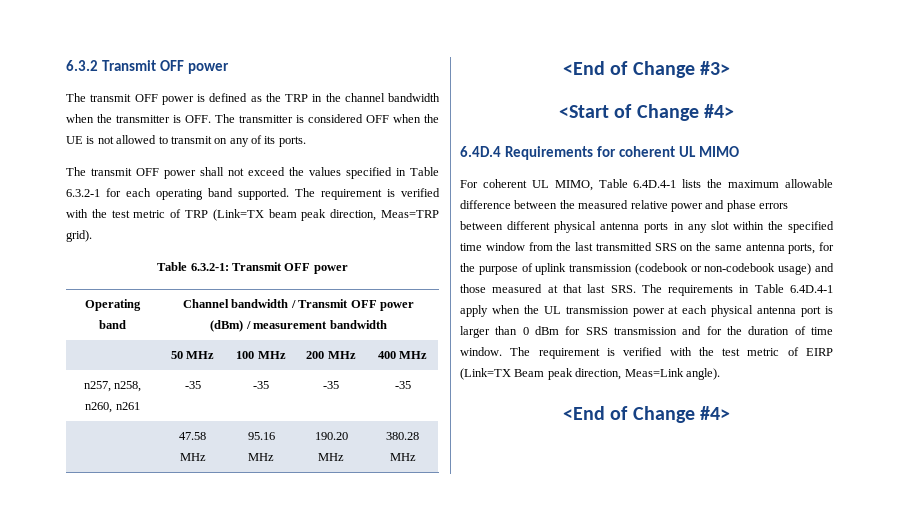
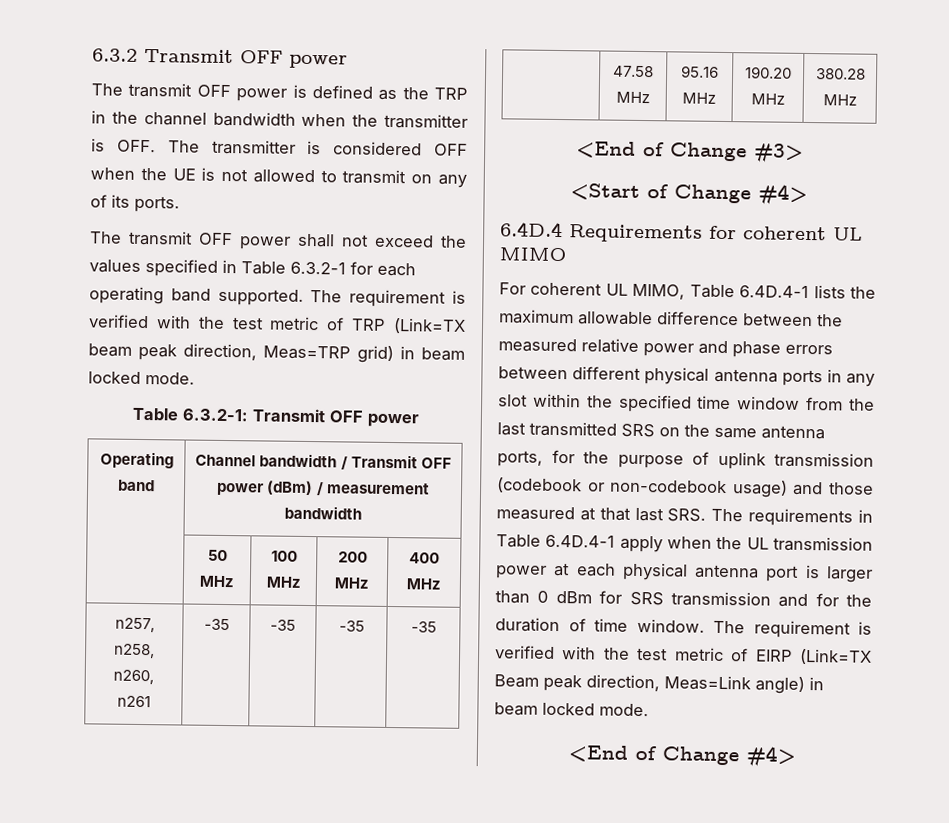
- The requirement is verified with the test metric of TRP (Link=TX beam peak direction, Meas=TRP grid).
+ The requirement is verified with the test metric of TRP (Link=TX beam peak direction, Meas=TRP grid) in beam locked mode.
- The requirement is verified with the test metric of EIRP (Link=TX Beam peak direction, Meas=Link angle).
+ The requirement is verified with the test metric of EIRP (Link=TX Beam peak direction, Meas=Link angle) in beam locked mode.

